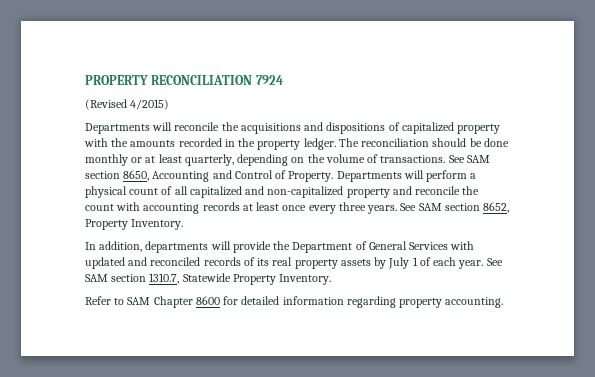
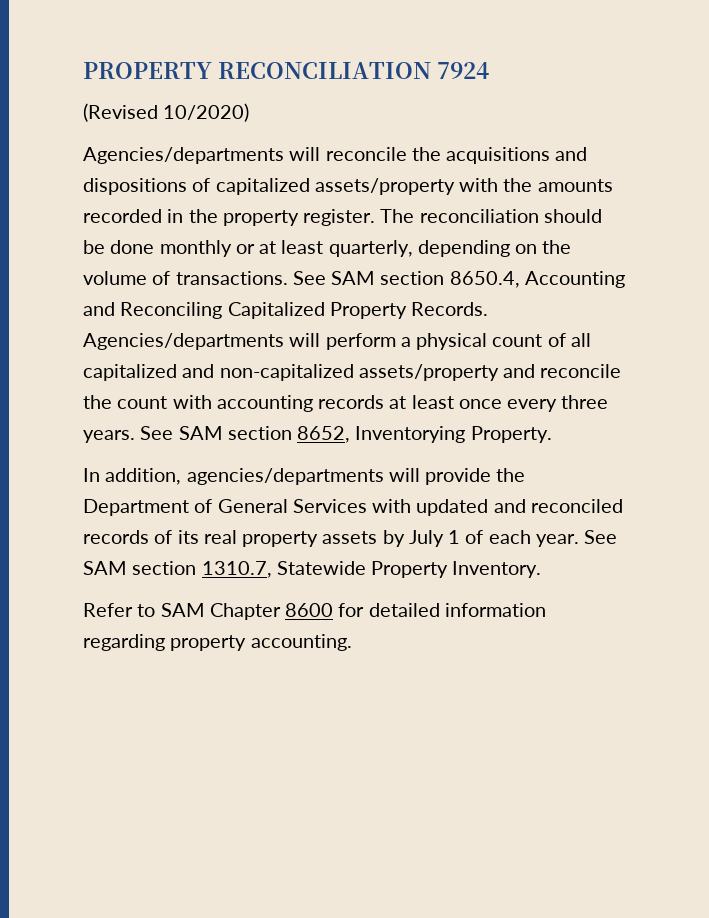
- (Revised 4/2015)
- Departments will reconcile the acquisitions and dispositions of capitalized property with the amounts recorded in the property ledger.
+ (Revised 10/2020)
+ Agencies/departments will reconcile the acquisitions and dispositions of capitalized assets/property with the amounts recorded in the property register.
- See SAM section 8650, Accounting and Control of Property. Departments will perform a physical count of all capitalized and non-capitalized property and reconcile the count with accounting records at least once every three years.
+ See SAM section 8650.4, Accounting and Reconciling Capitalized Property Records. Agencies/departments will perform a physical count of all capitalized and non-capitalized assets/property and reconcile the count with accounting records at least once every three years.
- See SAM section 8652, Property Inventory.
+ See SAM section 8652, Inventorying Property.
- In addition, departments will provide the Department of General Services with updated and reconciled records of its real property assets by July 1 of each year.
+ In addition, agencies/departments will provide the Department of General Services with updated and reconciled records of its real property assets by July 1 of each year.

